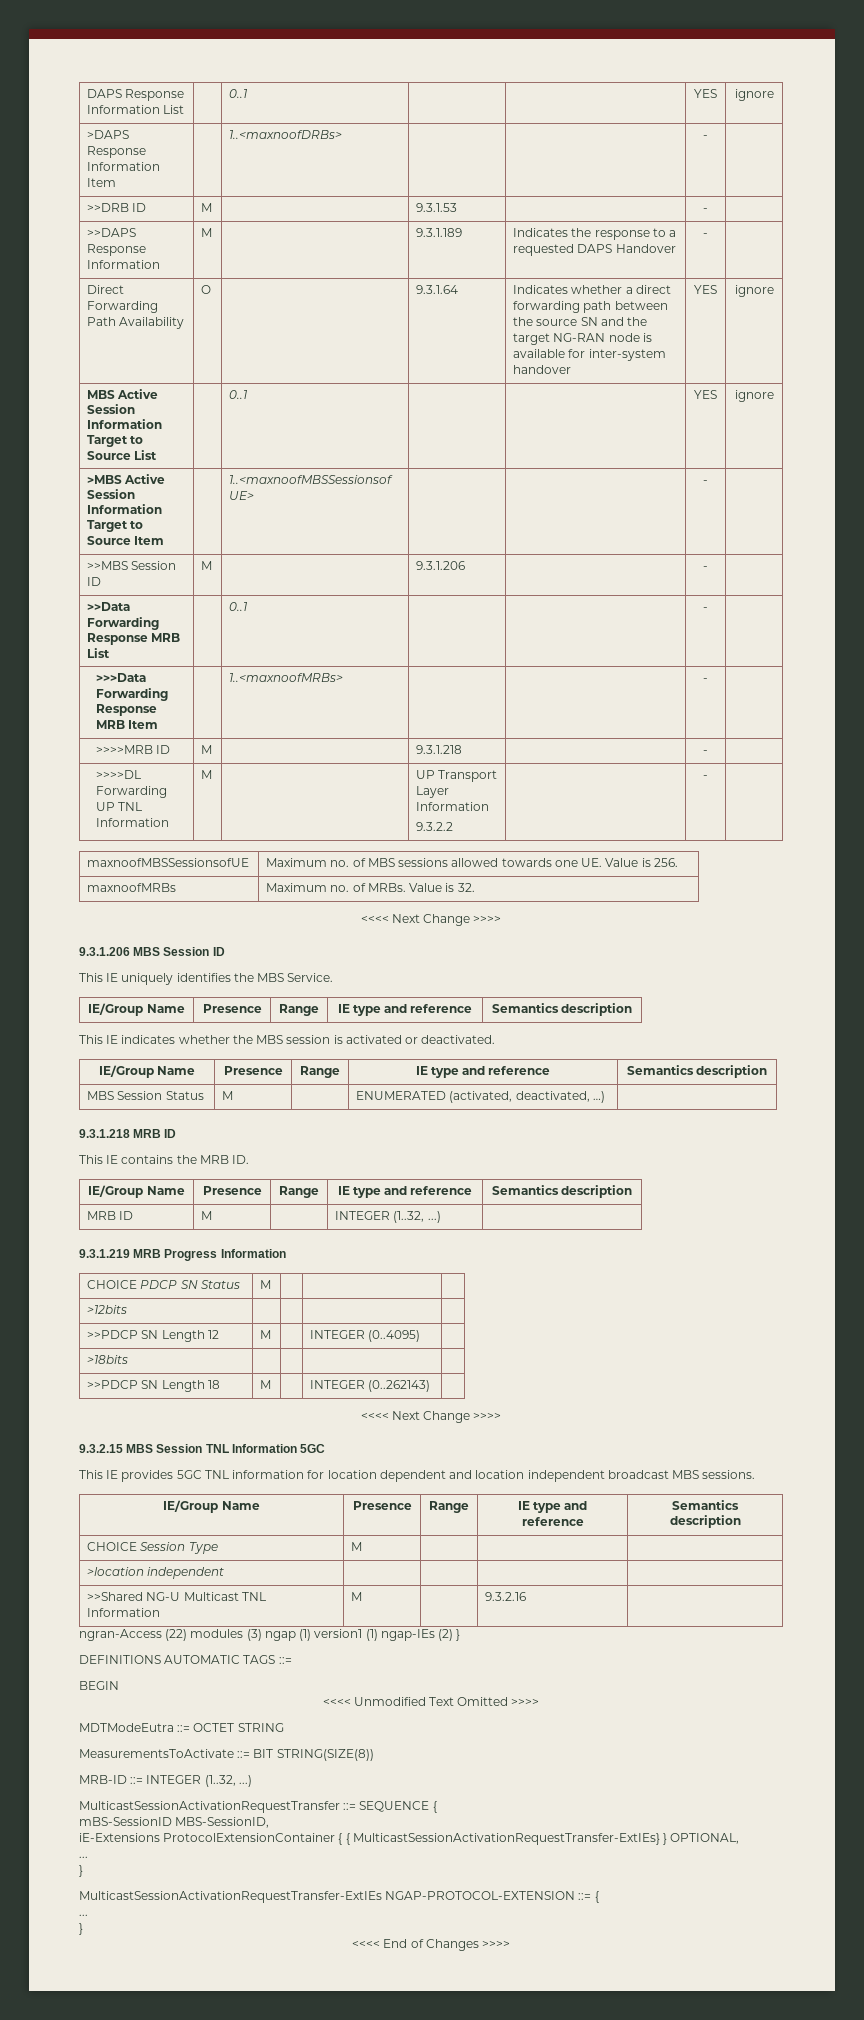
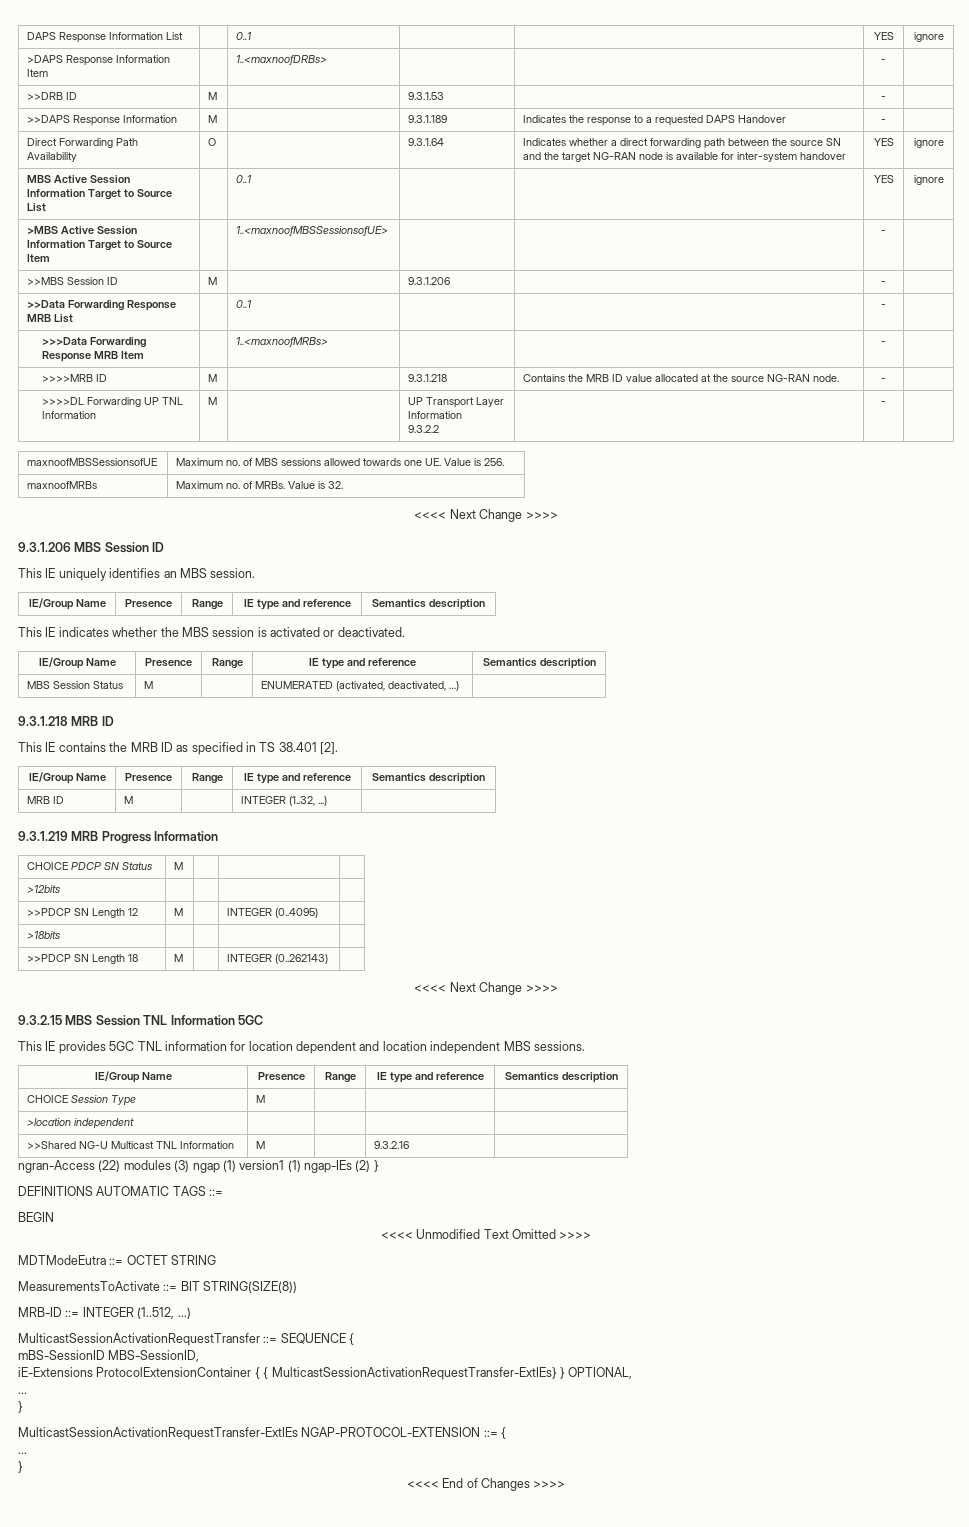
- >>>>MRB ID | M | | 9.3.1.218 | | - |
+ >>>>MRB ID | M | | 9.3.1.218 | Contains the MRB ID value allocated at the source NG-RAN node. | - |
- This IE uniquely identifies the MBS Service.
+ This IE uniquely identifies an MBS session.
- This IE contains the MRB ID.
+ This IE contains the MRB ID as specified in TS 38.401 [2].
- This IE provides 5GC TNL information for location dependent and location independent broadcast MBS sessions.
+ This IE provides 5GC TNL information for location dependent and location independent MBS sessions.
- MRB-ID ::= INTEGER (1..32, ...)
+ MRB-ID ::= INTEGER (1..512, ...)

